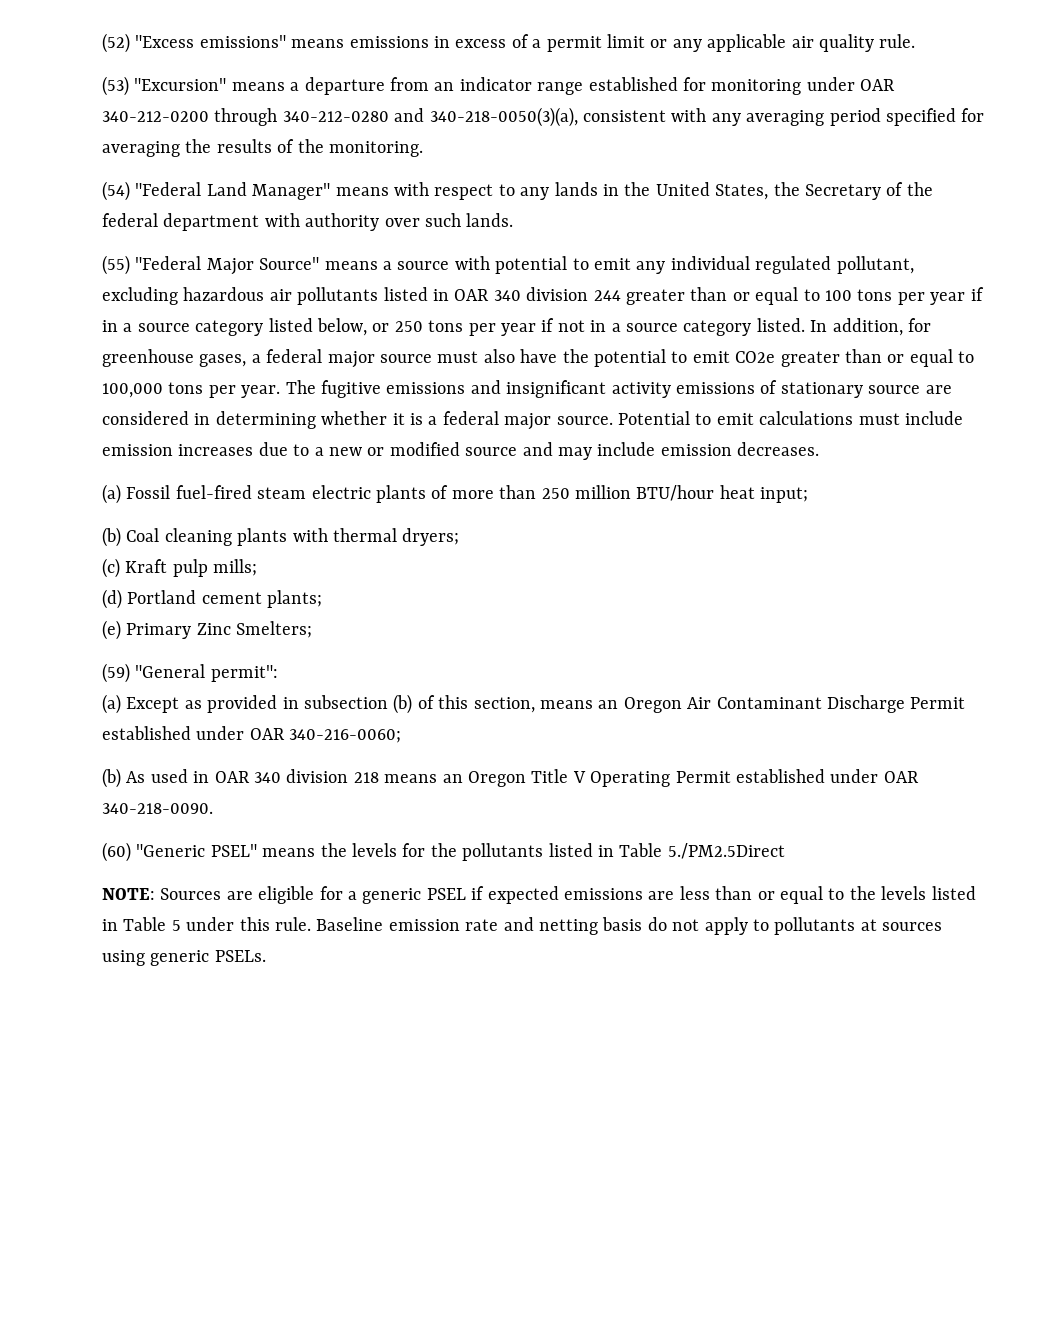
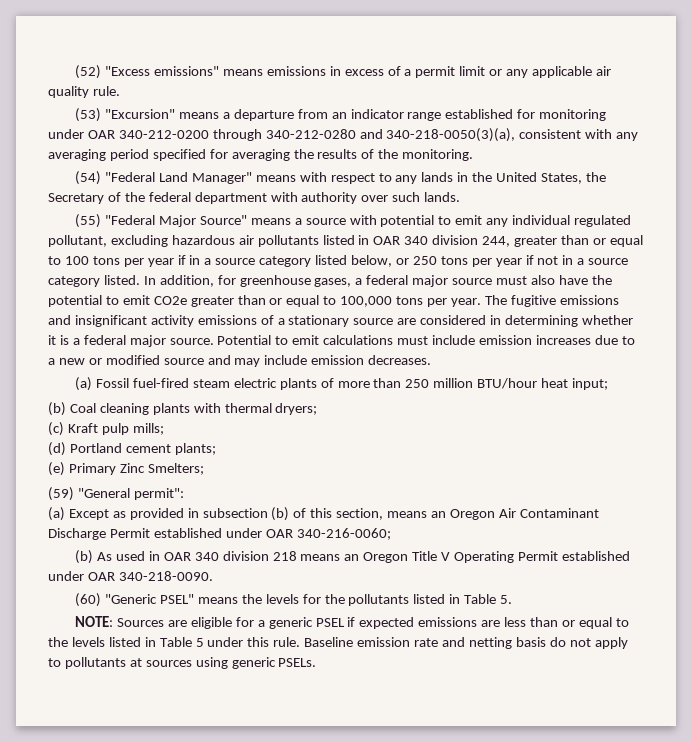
- (55) "Federal Major Source" means a source with potential to emit any individual regulated pollutant, excluding hazardous air pollutants listed in OAR 340 division 244 greater than or equal to 100 tons per year if in a source category listed below, or 250 tons per year if not in a source category listed.
+ (55) "Federal Major Source" means a source with potential to emit any individual regulated pollutant, excluding hazardous air pollutants listed in OAR 340 division 244, greater than or equal to 100 tons per year if in a source category listed below, or 250 tons per year if not in a source category listed.
- The fugitive emissions and insignificant activity emissions of stationary source are considered in determining whether it is a federal major source.
+ The fugitive emissions and insignificant activity emissions of a stationary source are considered in determining whether it is a federal major source.
- (60) "Generic PSEL" means the levels for the pollutants listed in Table 5./PM2.5Direct
+ (60) "Generic PSEL" means the levels for the pollutants listed in Table 5.

